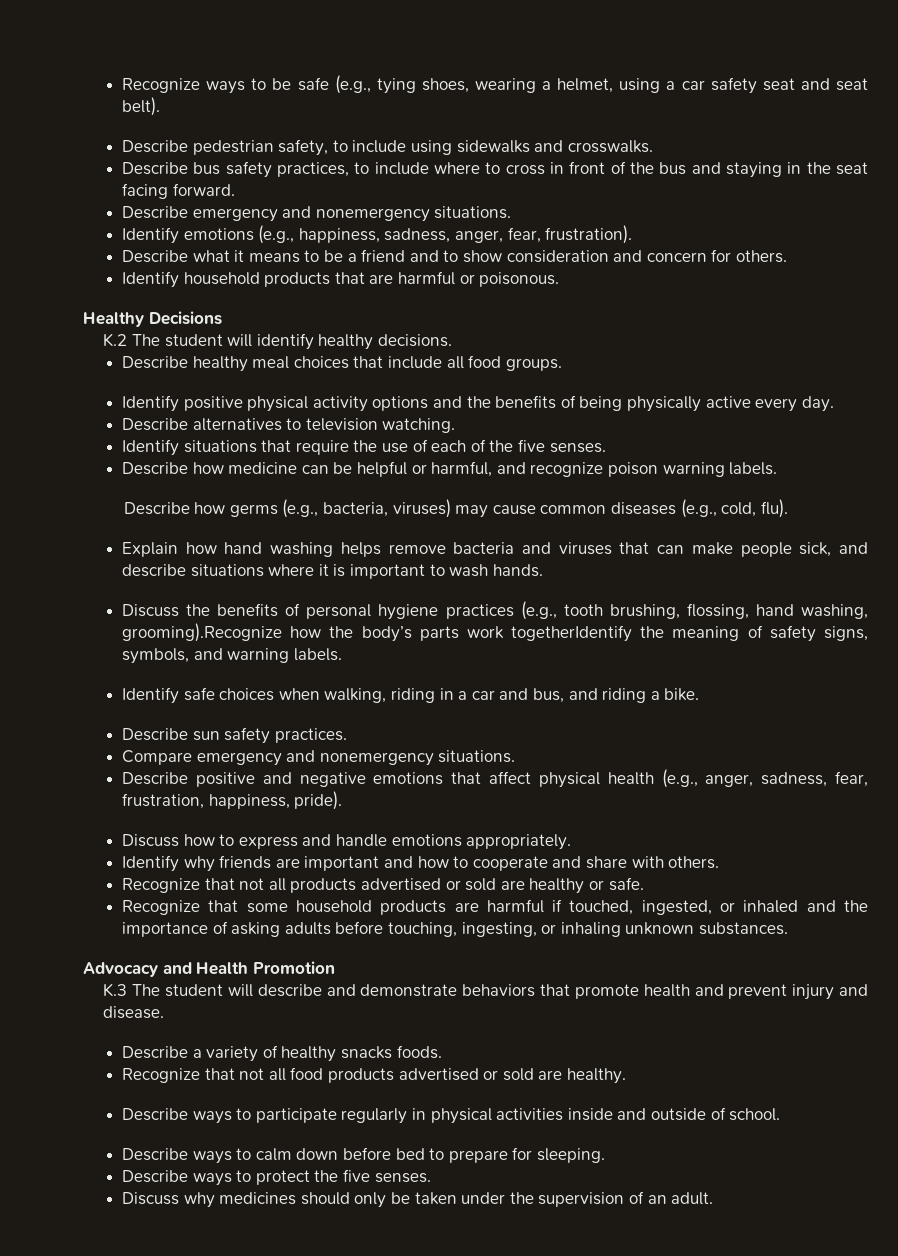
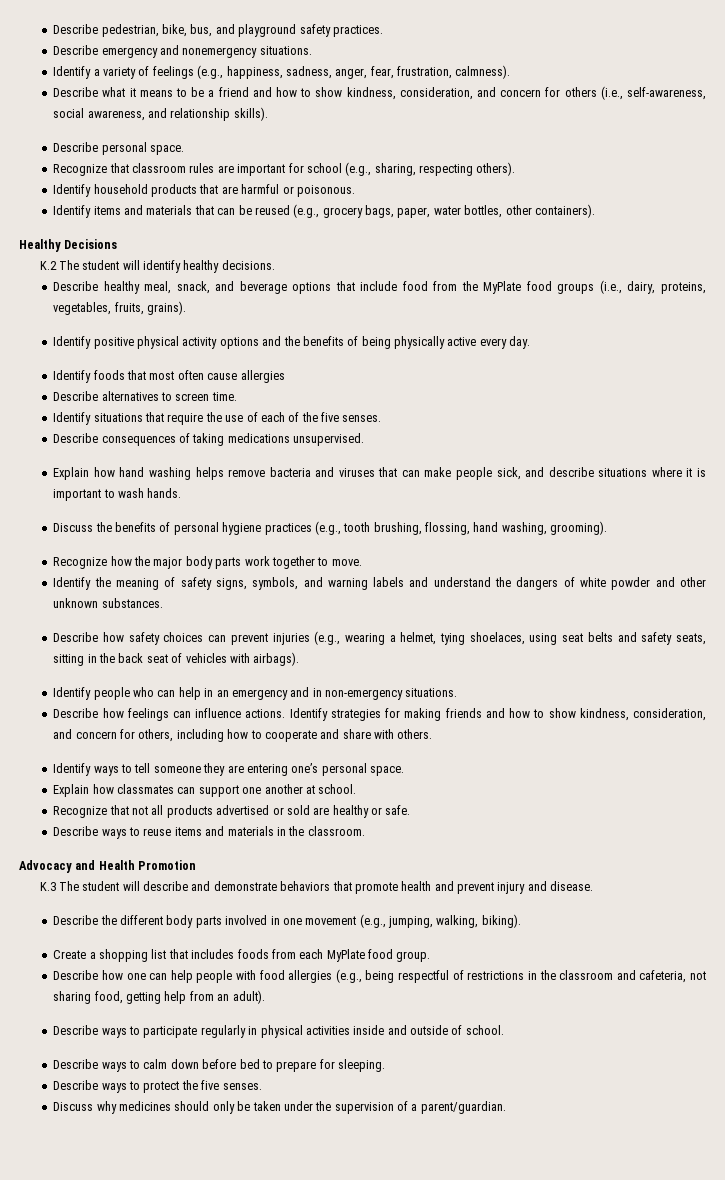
- Recognize ways to be safe (e.g., tying shoes, wearing a helmet, using a car safety seat and seat belt).
- Describe pedestrian safety, to include using sidewalks and crosswalks.
- Describe bus safety practices, to include where to cross in front of the bus and staying in the seat facing forward.
+ Describe pedestrian, bike, bus, and playground safety practices.
- Identify emotions (e.g., happiness, sadness, anger, fear, frustration).
+ Identify a variety of feelings (e.g., happiness, sadness, anger, fear, frustration, calmness).
- Describe what it means to be a friend and to show consideration and concern for others.
+ Describe what it means to be a friend and how to show kindness, consideration, and concern for others (i.e., self-awareness, social awareness, and relationship skills).
+ Describe personal space.
+ Recognize that classroom rules are important for school (e.g., sharing, respecting others).
+ Identify items and materials that can be reused (e.g., grocery bags, paper, water bottles, other containers).
- Describe healthy meal choices that include all food groups.
+ Describe healthy meal, snack, and beverage options that include food from the MyPlate food groups (i.e., dairy, proteins, vegetables, fruits, grains).
+ Identify foods that most often cause allergies
- Describe alternatives to television watching.
+ Describe alternatives to screen time.
- Describe how medicine can be helpful or harmful, and recognize poison warning labels.
- Describe how germs (e.g., bacteria, viruses) may cause common diseases (e.g., cold, flu).
+ Describe consequences of taking medications unsupervised.
- Discuss the benefits of personal hygiene practices (e.g., tooth brushing, flossing, hand washing, grooming).Recognize how the body’s parts work togetherIdentify the meaning of safety signs, symbols, and warning labels.
- Identify safe choices when walking, riding in a car and bus, and riding a bike.
- Describe sun safety practices.
- Compare emergency and nonemergency situations.
- Describe positive and negative emotions that affect physical health (e.g., anger, sadness, fear, frustration, happiness, pride).
- Discuss how to express and handle emotions appropriately.
- Identify why friends are important and how to cooperate and share with others.
+ Discuss the benefits of personal hygiene practices (e.g., tooth brushing, flossing, hand washing, grooming).
+ Recognize how the major body parts work together to move.
+ Identify the meaning of safety signs, symbols, and warning labels and understand the dangers of white powder and other unknown substances.
+ Describe how safety choices can prevent injuries (e.g., wearing a helmet, tying shoelaces, using seat belts and safety seats, sitting in the back seat of vehicles with airbags).
+ Identify people who can help in an emergency and in non-emergency situations.
+ Describe how feelings can influence actions. Identify strategies for making friends and how to show kindness, consideration, and concern for others, including how to cooperate and share with others.
+ Identify ways to tell someone they are entering one’s personal space.
+ Explain how classmates can support one another at school.
- Recognize that some household products are harmful if touched, ingested, or inhaled and the importance of asking adults before touching, ingesting, or inhaling unknown substances.
+ Describe ways to reuse items and materials in the classroom.
- Describe a variety of healthy snacks foods.
- Recognize that not all food products advertised or sold are healthy.
+ Describe the different body parts involved in one movement (e.g., jumping, walking, biking).
+ Create a shopping list that includes foods from each MyPlate food group.
+ Describe how one can help people with food allergies (e.g., being respectful of restrictions in the classroom and cafeteria, not sharing food, getting help from an adult).
- Discuss why medicines should only be taken under the supervision of an adult.
+ Discuss why medicines should only be taken under the supervision of a parent/guardian.

